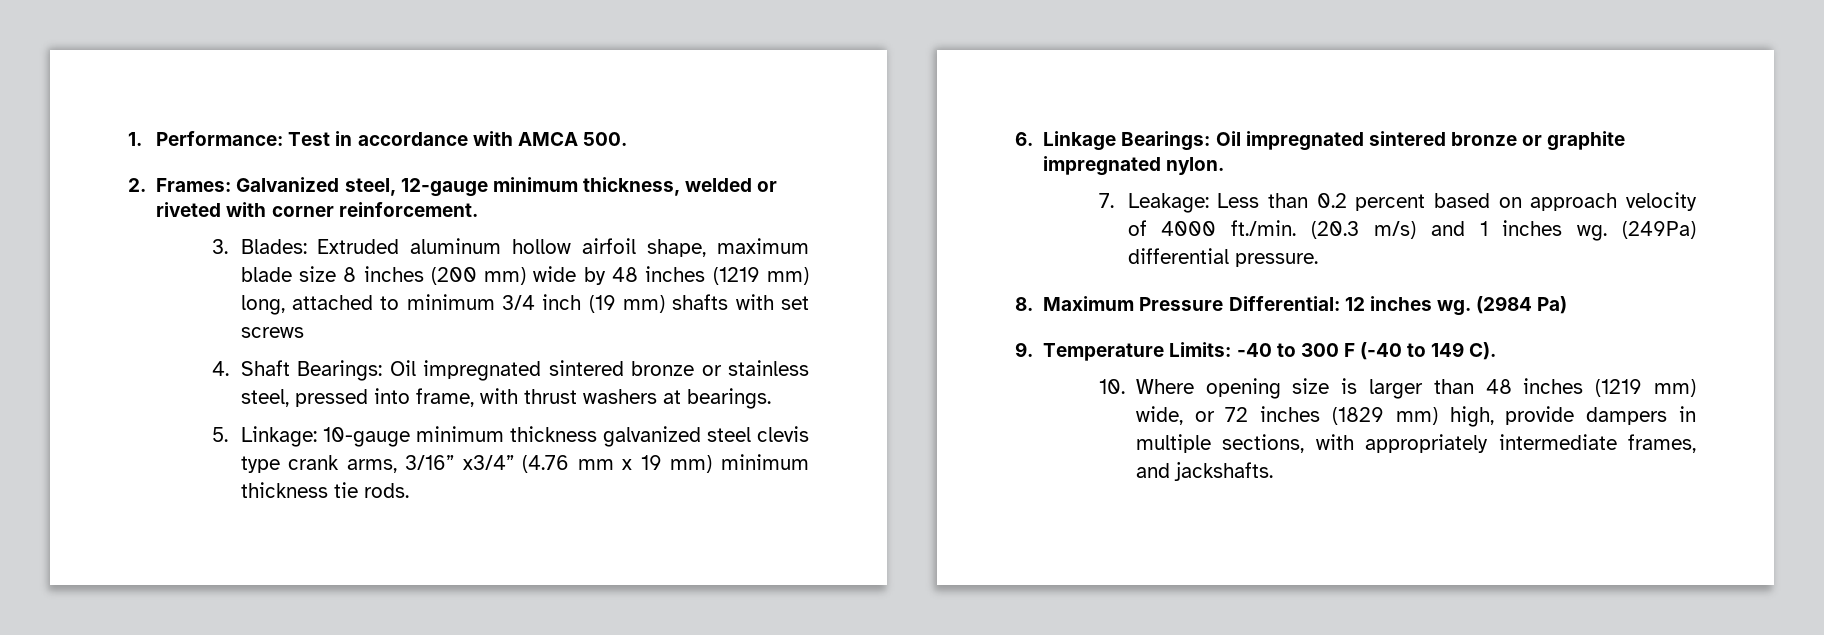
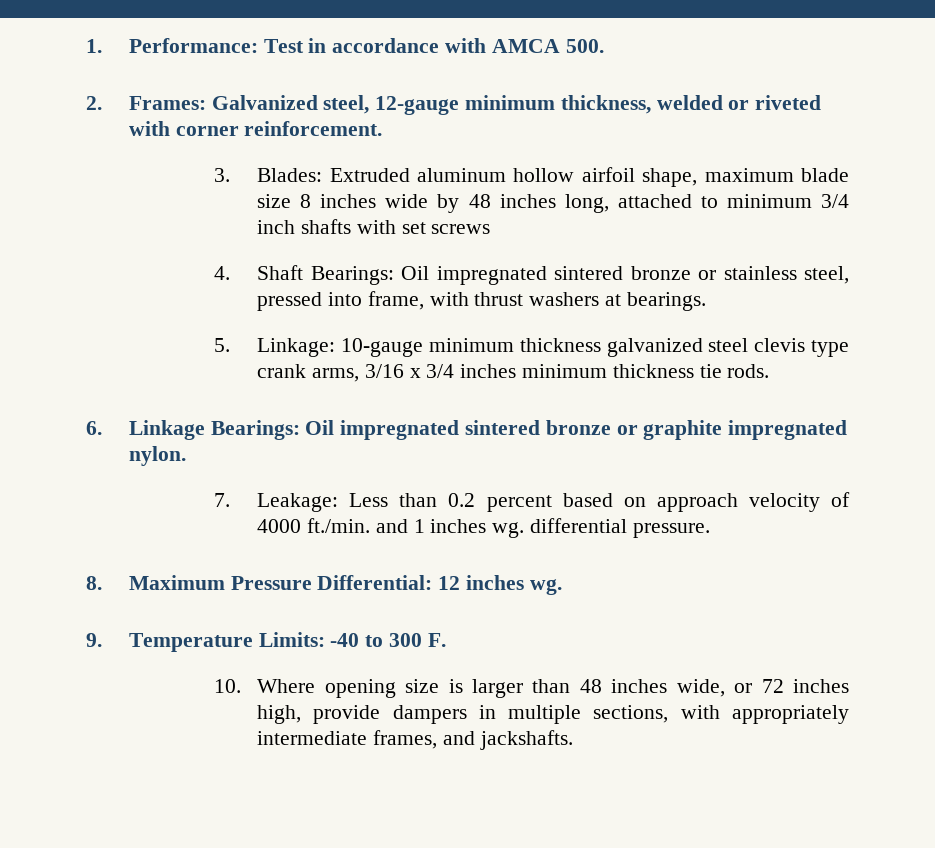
- 3. Blades: Extruded aluminum hollow airfoil shape, maximum blade size 8 inches (200 mm) wide by 48 inches (1219 mm) long, attached to minimum 3/4 inch (19 mm) shafts with set screws
+ 3. Blades: Extruded aluminum hollow airfoil shape, maximum blade size 8 inches wide by 48 inches long, attached to minimum 3/4 inch shafts with set screws
- 5. Linkage: 10-gauge minimum thickness galvanized steel clevis type crank arms, 3/16” x3/4” (4.76 mm x 19 mm) minimum thickness tie rods.
+ 5. Linkage: 10-gauge minimum thickness galvanized steel clevis type crank arms, 3/16 x 3/4 inches minimum thickness tie rods.
- 7. Leakage: Less than 0.2 percent based on approach velocity of 4000 ft./min. (20.3 m/s) and 1 inches wg. (249Pa) differential pressure.
+ 7. Leakage: Less than 0.2 percent based on approach velocity of 4000 ft./min. and 1 inches wg. differential pressure.
- (2984 Pa)
- 9. Temperature Limits: -40 to 300 F (-40 to 149 C).
+ 9. Temperature Limits: -40 to 300 F.
- 10. Where opening size is larger than 48 inches (1219 mm) wide, or 72 inches (1829 mm) high, provide dampers in multiple sections, with appropriately intermediate frames, and jackshafts.
+ 10. Where opening size is larger than 48 inches wide, or 72 inches high, provide dampers in multiple sections, with appropriately intermediate frames, and jackshafts.

